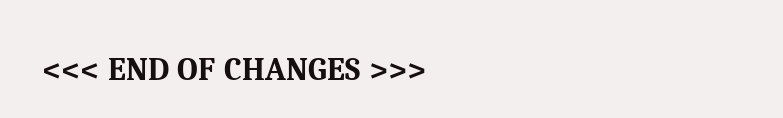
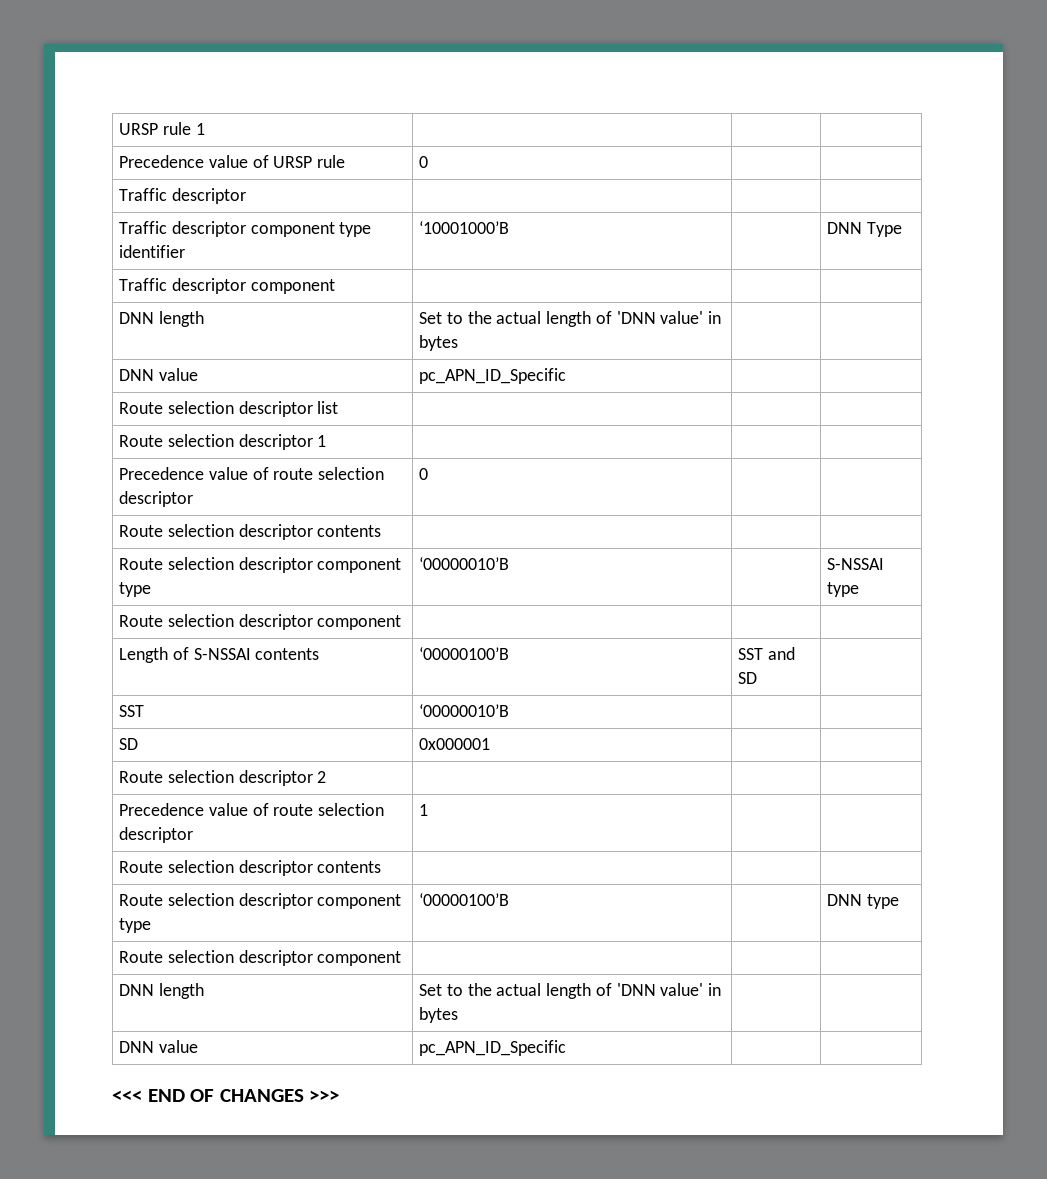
+ URSP rule 1 | | |
+ Precedence value of URSP rule | 0 | |
+ Traffic descriptor | | |
+ Traffic descriptor component type identifier | ‘10001000’B | | DNN Type
+ Traffic descriptor component | | |
+ DNN length | Set to the actual length of 'DNN value' in bytes | |
+ DNN value | pc_APN_ID_Specific | |
+ Route selection descriptor list | | |
+ Route selection descriptor 1 | | |
+ Precedence value of route selection descriptor | 0 | |
+ Route selection descriptor contents | | |
+ Route selection descriptor component type | ‘00000010’B | | S-NSSAI type
+ Route selection descriptor component | | |
+ Length of S-NSSAI contents | ‘00000100’B | SST and SD |
+ SST | ‘00000010’B | |
+ SD | 0x000001 | |
+ Route selection descriptor 2 | | |
+ Precedence value of route selection descriptor | 1 | |
+ Route selection descriptor contents | | |
+ Route selection descriptor component type | ‘00000100’B | | DNN type
+ Route selection descriptor component | | |
+ DNN length | Set to the actual length of 'DNN value' in bytes | |
+ DNN value | pc_APN_ID_Specific | |

